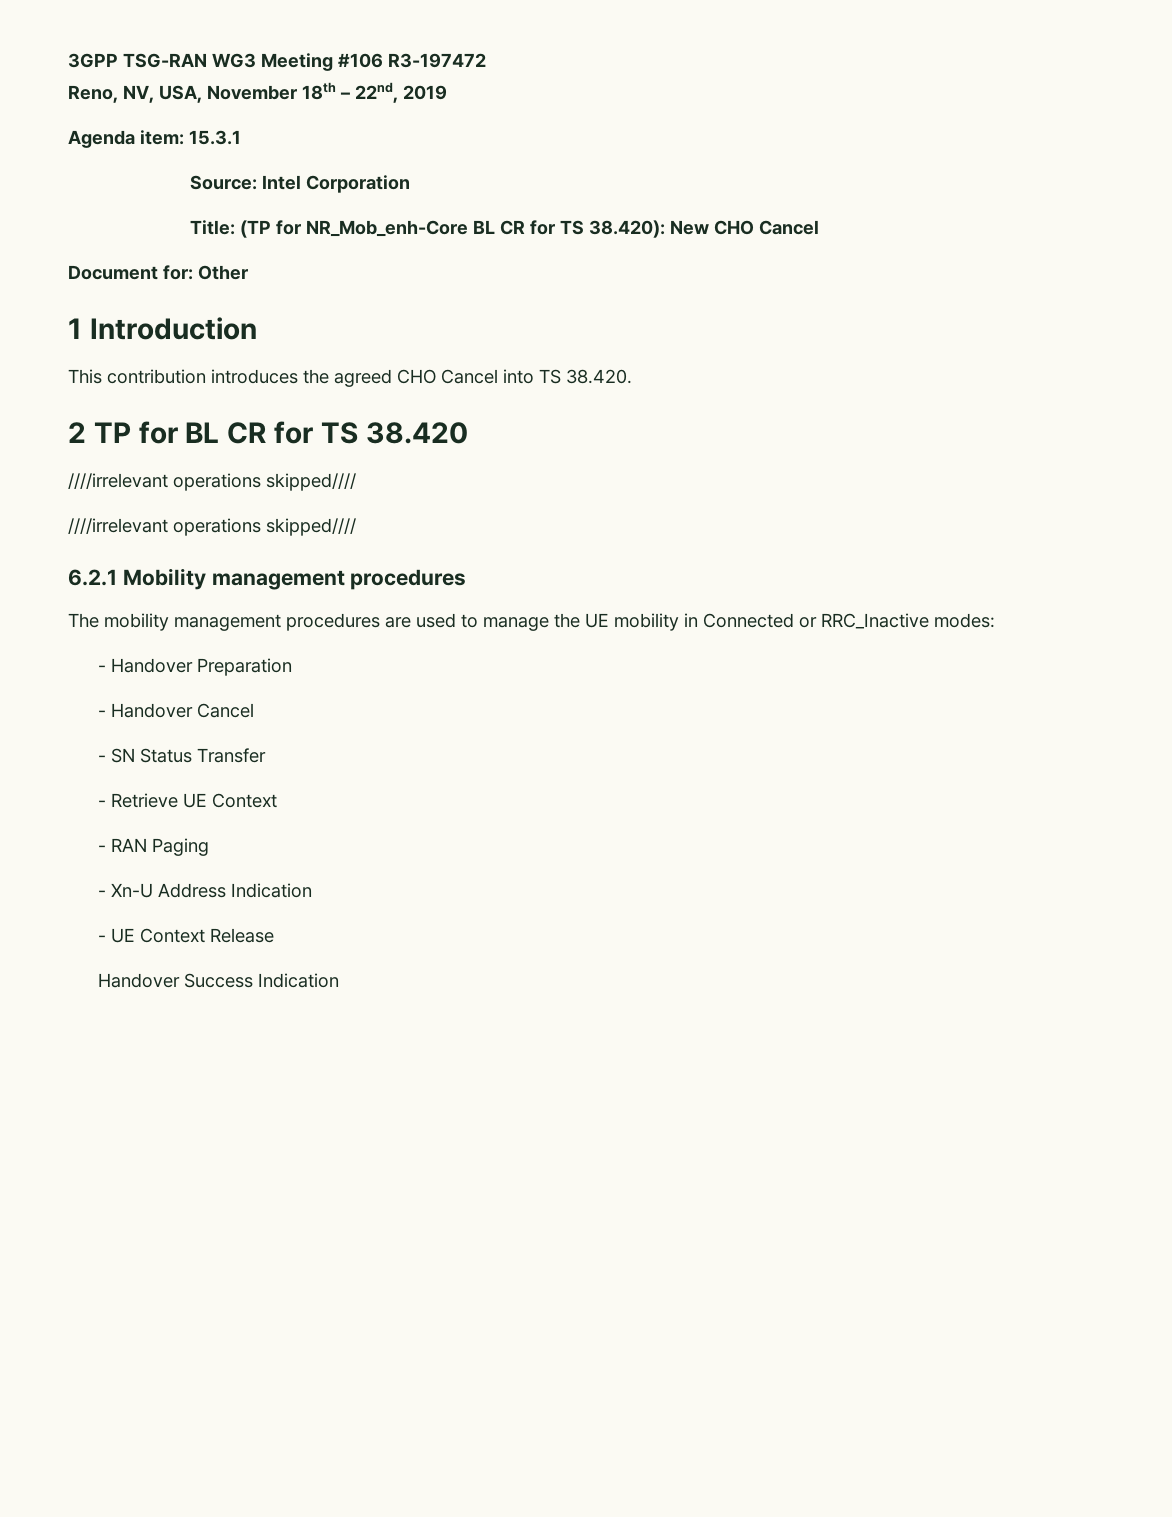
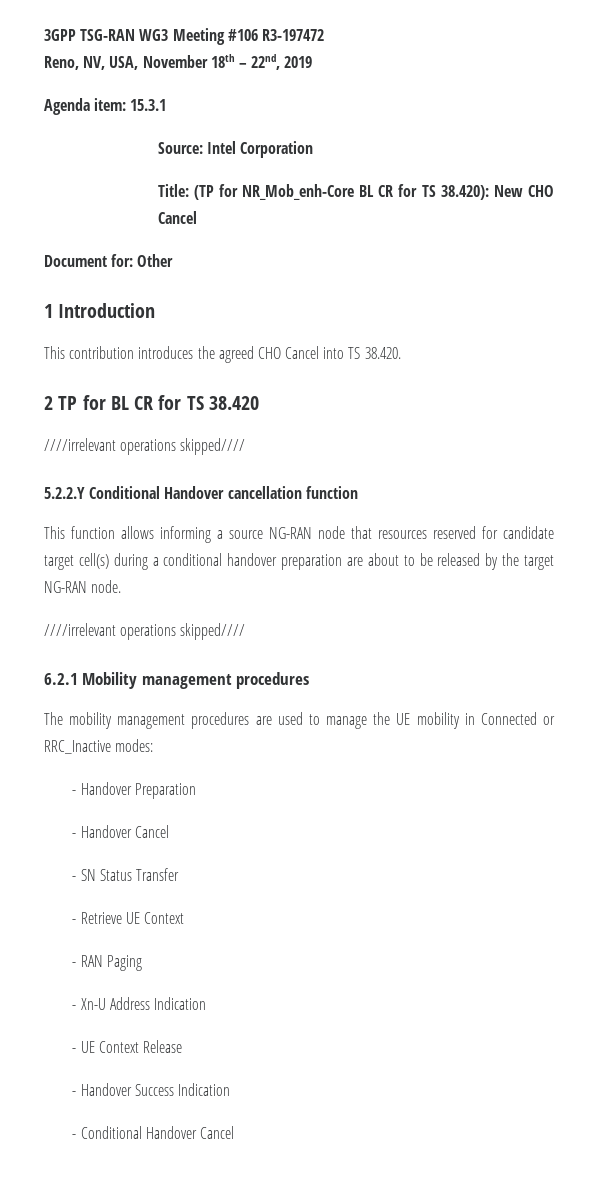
+ 5.2.2.Y Conditional Handover cancellation function
+ This function allows informing a source NG-RAN node that resources reserved for candidate target cell(s) during a conditional handover preparation are about to be released by the target NG-RAN node.
- Handover Success Indication
+ - Handover Success Indication
+ - Conditional Handover Cancel

